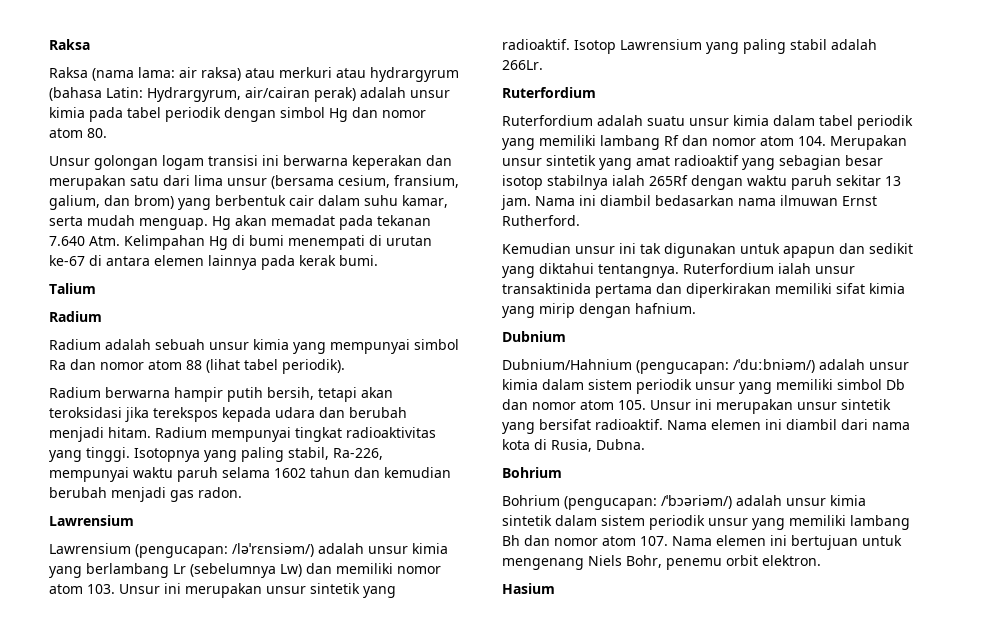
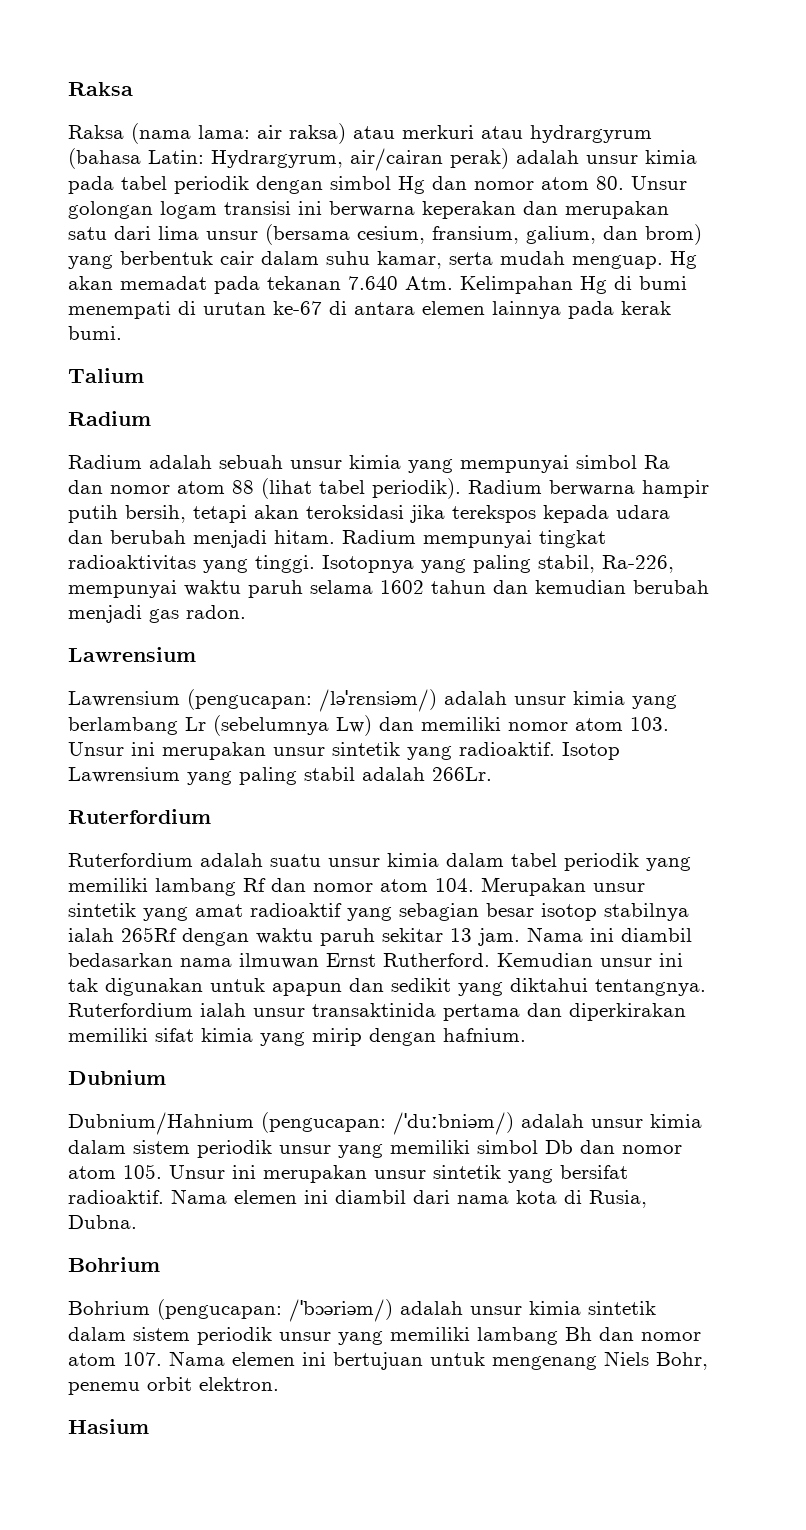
- Raksa (nama lama: air raksa) atau merkuri atau hydrargyrum (bahasa Latin: Hydrargyrum, air/cairan perak) adalah unsur kimia pada tabel periodik dengan simbol Hg dan nomor atom 80.
- Unsur golongan logam transisi ini berwarna keperakan dan merupakan satu dari lima unsur (bersama cesium, fransium, galium, dan brom) yang berbentuk cair dalam suhu kamar, serta mudah menguap.
+ Raksa (nama lama: air raksa) atau merkuri atau hydrargyrum (bahasa Latin: Hydrargyrum, air/cairan perak) adalah unsur kimia pada tabel periodik dengan simbol Hg dan nomor atom 80. Unsur golongan logam transisi ini berwarna keperakan dan merupakan satu dari lima unsur (bersama cesium, fransium, galium, dan brom) yang berbentuk cair dalam suhu kamar, serta mudah menguap.
- Radium adalah sebuah unsur kimia yang mempunyai simbol Ra dan nomor atom 88 (lihat tabel periodik).
- Radium berwarna hampir putih bersih, tetapi akan teroksidasi jika terekspos kepada udara dan berubah menjadi hitam.
+ Radium adalah sebuah unsur kimia yang mempunyai simbol Ra dan nomor atom 88 (lihat tabel periodik). Radium berwarna hampir putih bersih, tetapi akan teroksidasi jika terekspos kepada udara dan berubah menjadi hitam.
- Nama ini diambil bedasarkan nama ilmuwan Ernst Rutherford.
- Kemudian unsur ini tak digunakan untuk apapun dan sedikit yang diktahui tentangnya.
+ Nama ini diambil bedasarkan nama ilmuwan Ernst Rutherford. Kemudian unsur ini tak digunakan untuk apapun dan sedikit yang diktahui tentangnya.

